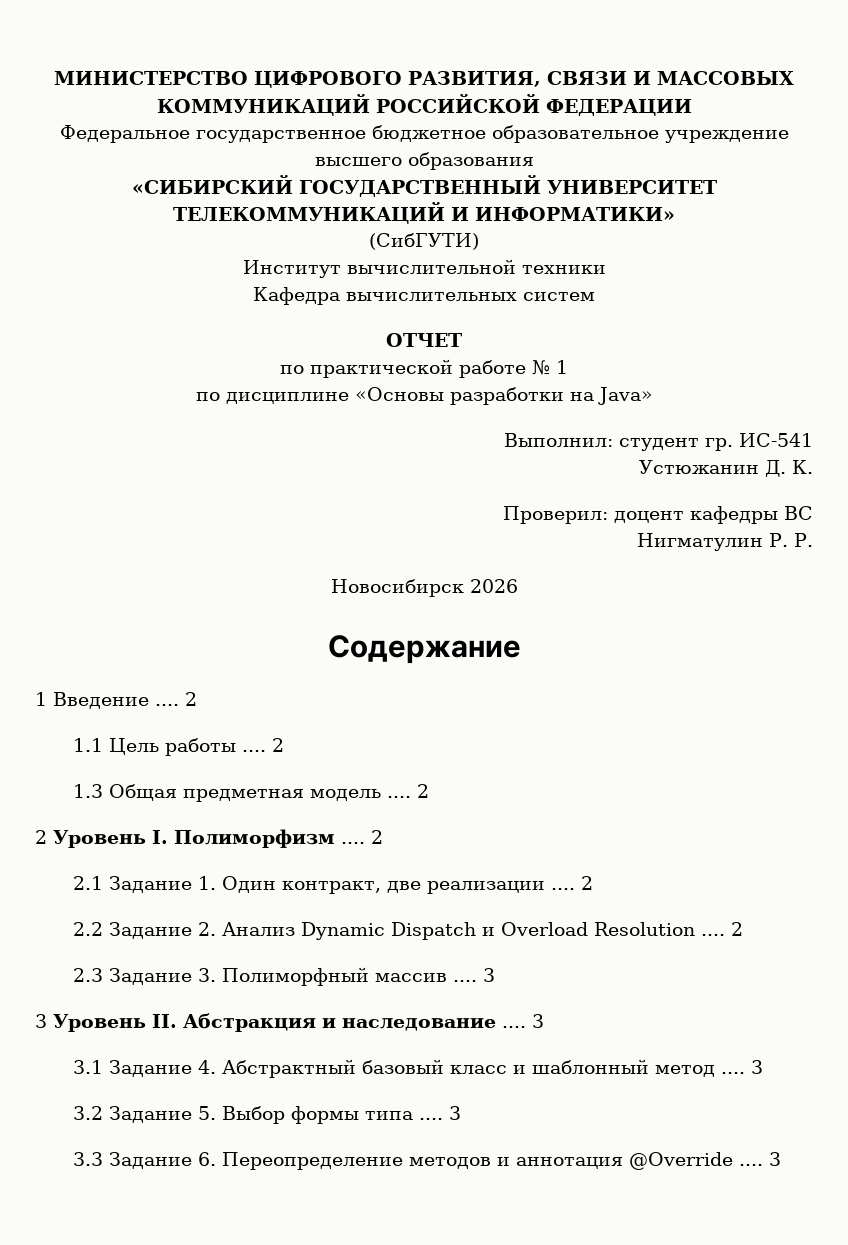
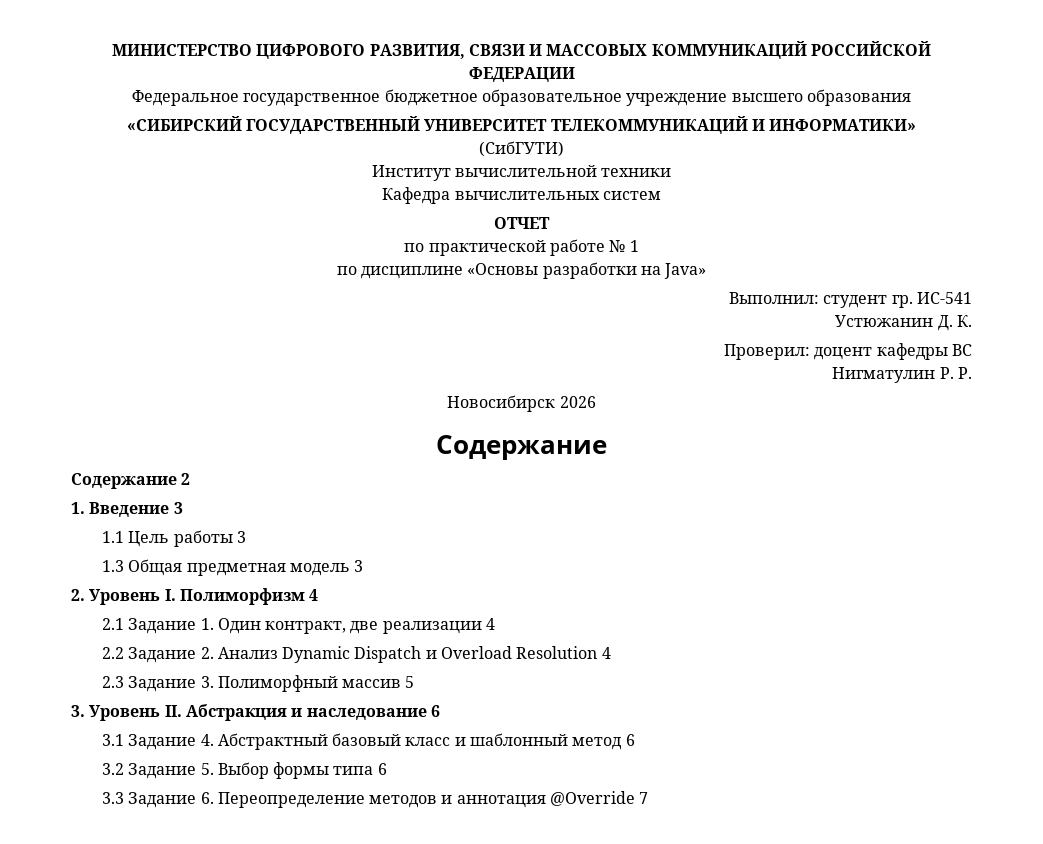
- 1 Введение .... 2
+ Содержание 2
+ 1. Введение 3
- 1.1 Цель работы .... 2
+ 1.1 Цель работы 3
- 1.3 Общая предметная модель .... 2
- 2 Уровень I. Полиморфизм .... 2
+ 1.3 Общая предметная модель 3
+ 2. Уровень I. Полиморфизм 4
- 2.1 Задание 1. Один контракт, две реализации .... 2
+ 2.1 Задание 1. Один контракт, две реализации 4
- 2.2 Задание 2. Анализ Dynamic Dispatch и Overload Resolution .... 2
+ 2.2 Задание 2. Анализ Dynamic Dispatch и Overload Resolution 4
- 2.3 Задание 3. Полиморфный массив .... 3
- 3 Уровень II. Абстракция и наследование .... 3
+ 2.3 Задание 3. Полиморфный массив 5
+ 3. Уровень II. Абстракция и наследование 6
- 3.1 Задание 4. Абстрактный базовый класс и шаблонный метод .... 3
+ 3.1 Задание 4. Абстрактный базовый класс и шаблонный метод 6
- 3.2 Задание 5. Выбор формы типа .... 3
+ 3.2 Задание 5. Выбор формы типа 6
- 3.3 Задание 6. Переопределение методов и аннотация @Override .... 3
+ 3.3 Задание 6. Переопределение методов и аннотация @Override 7

